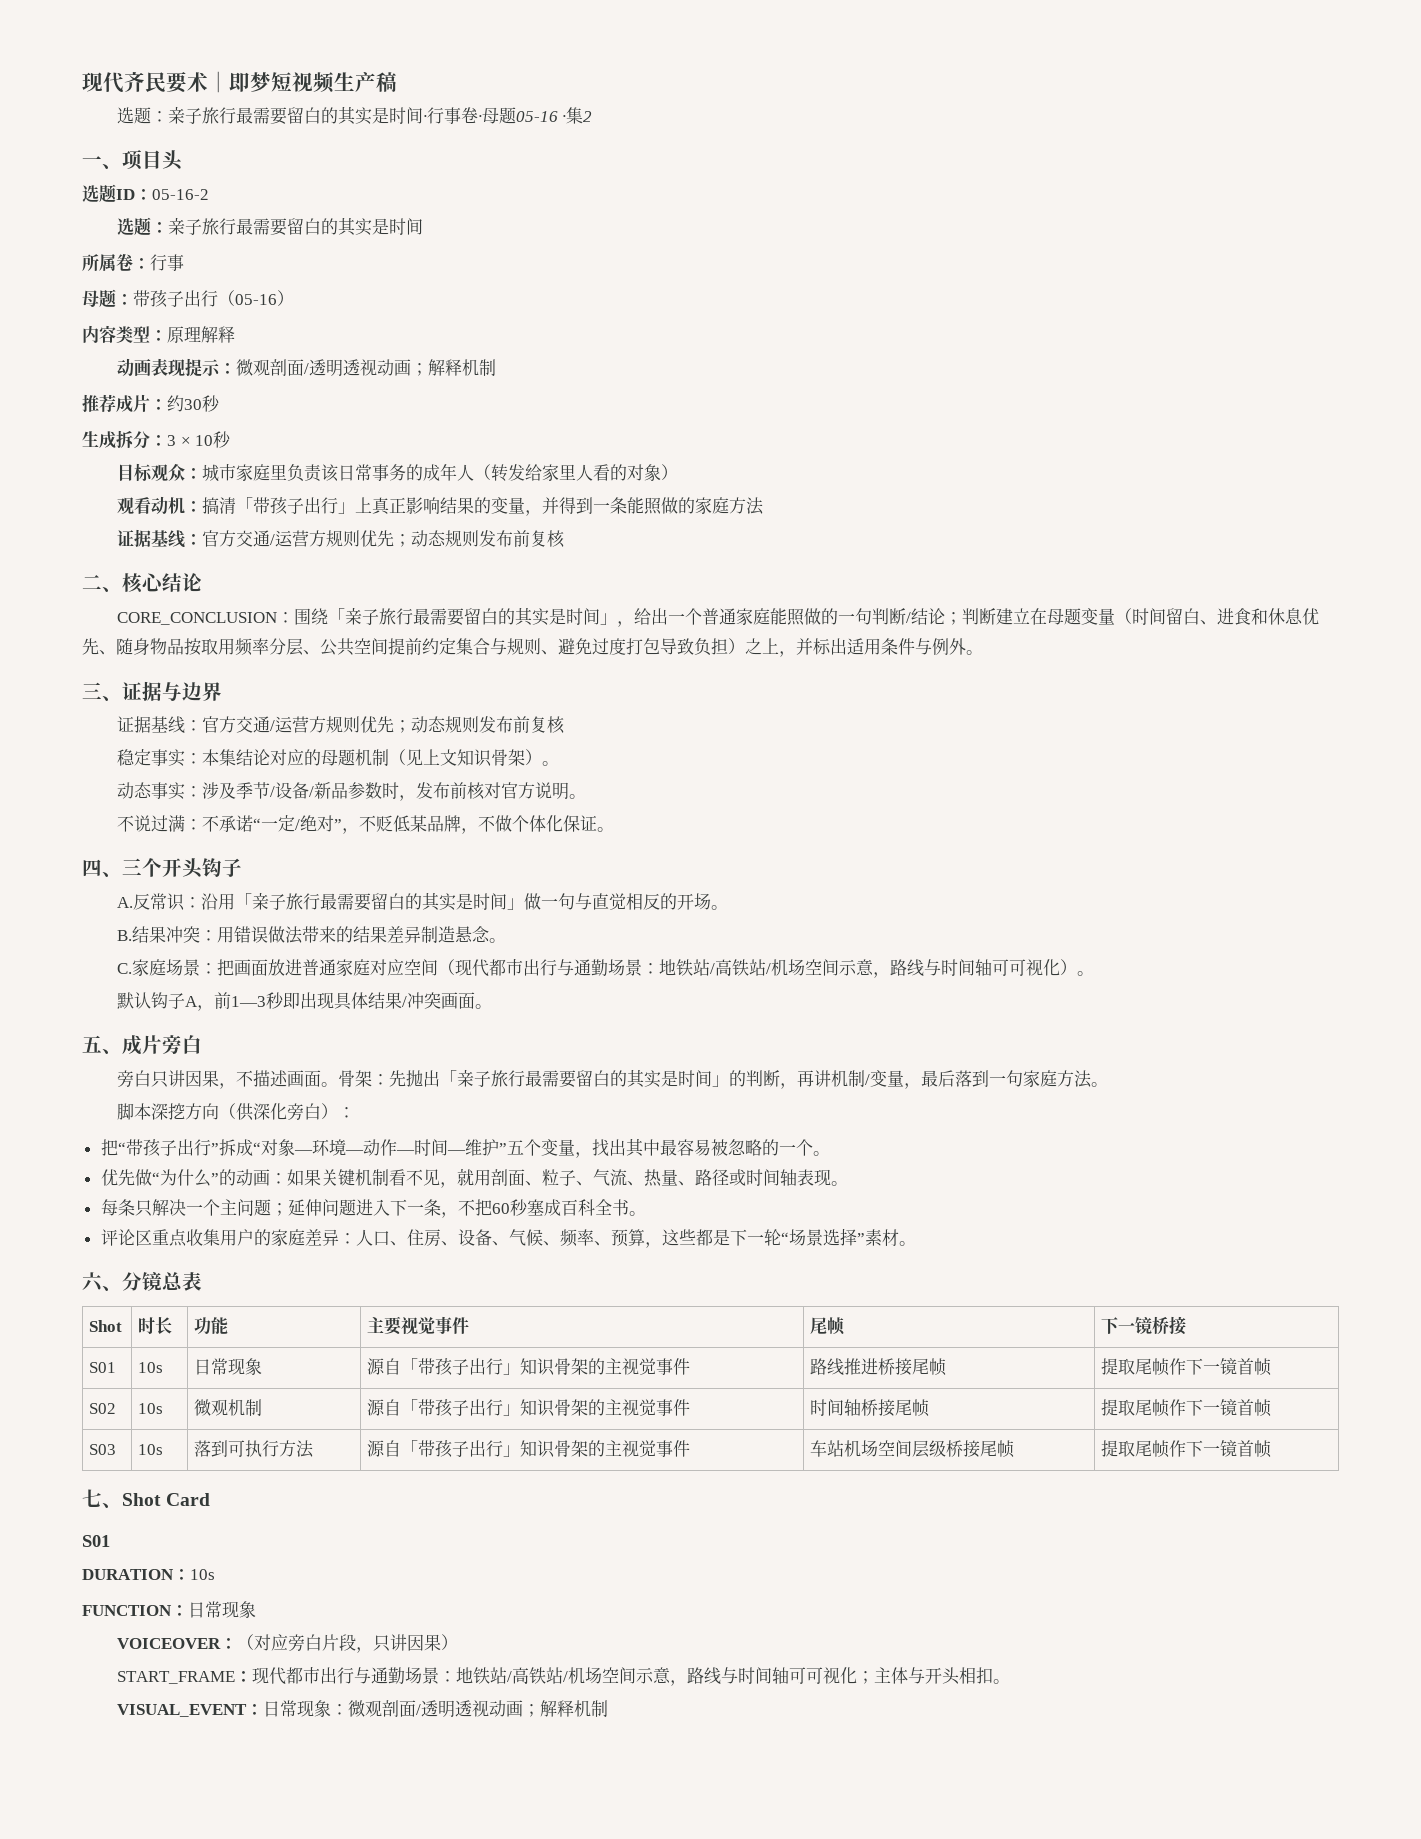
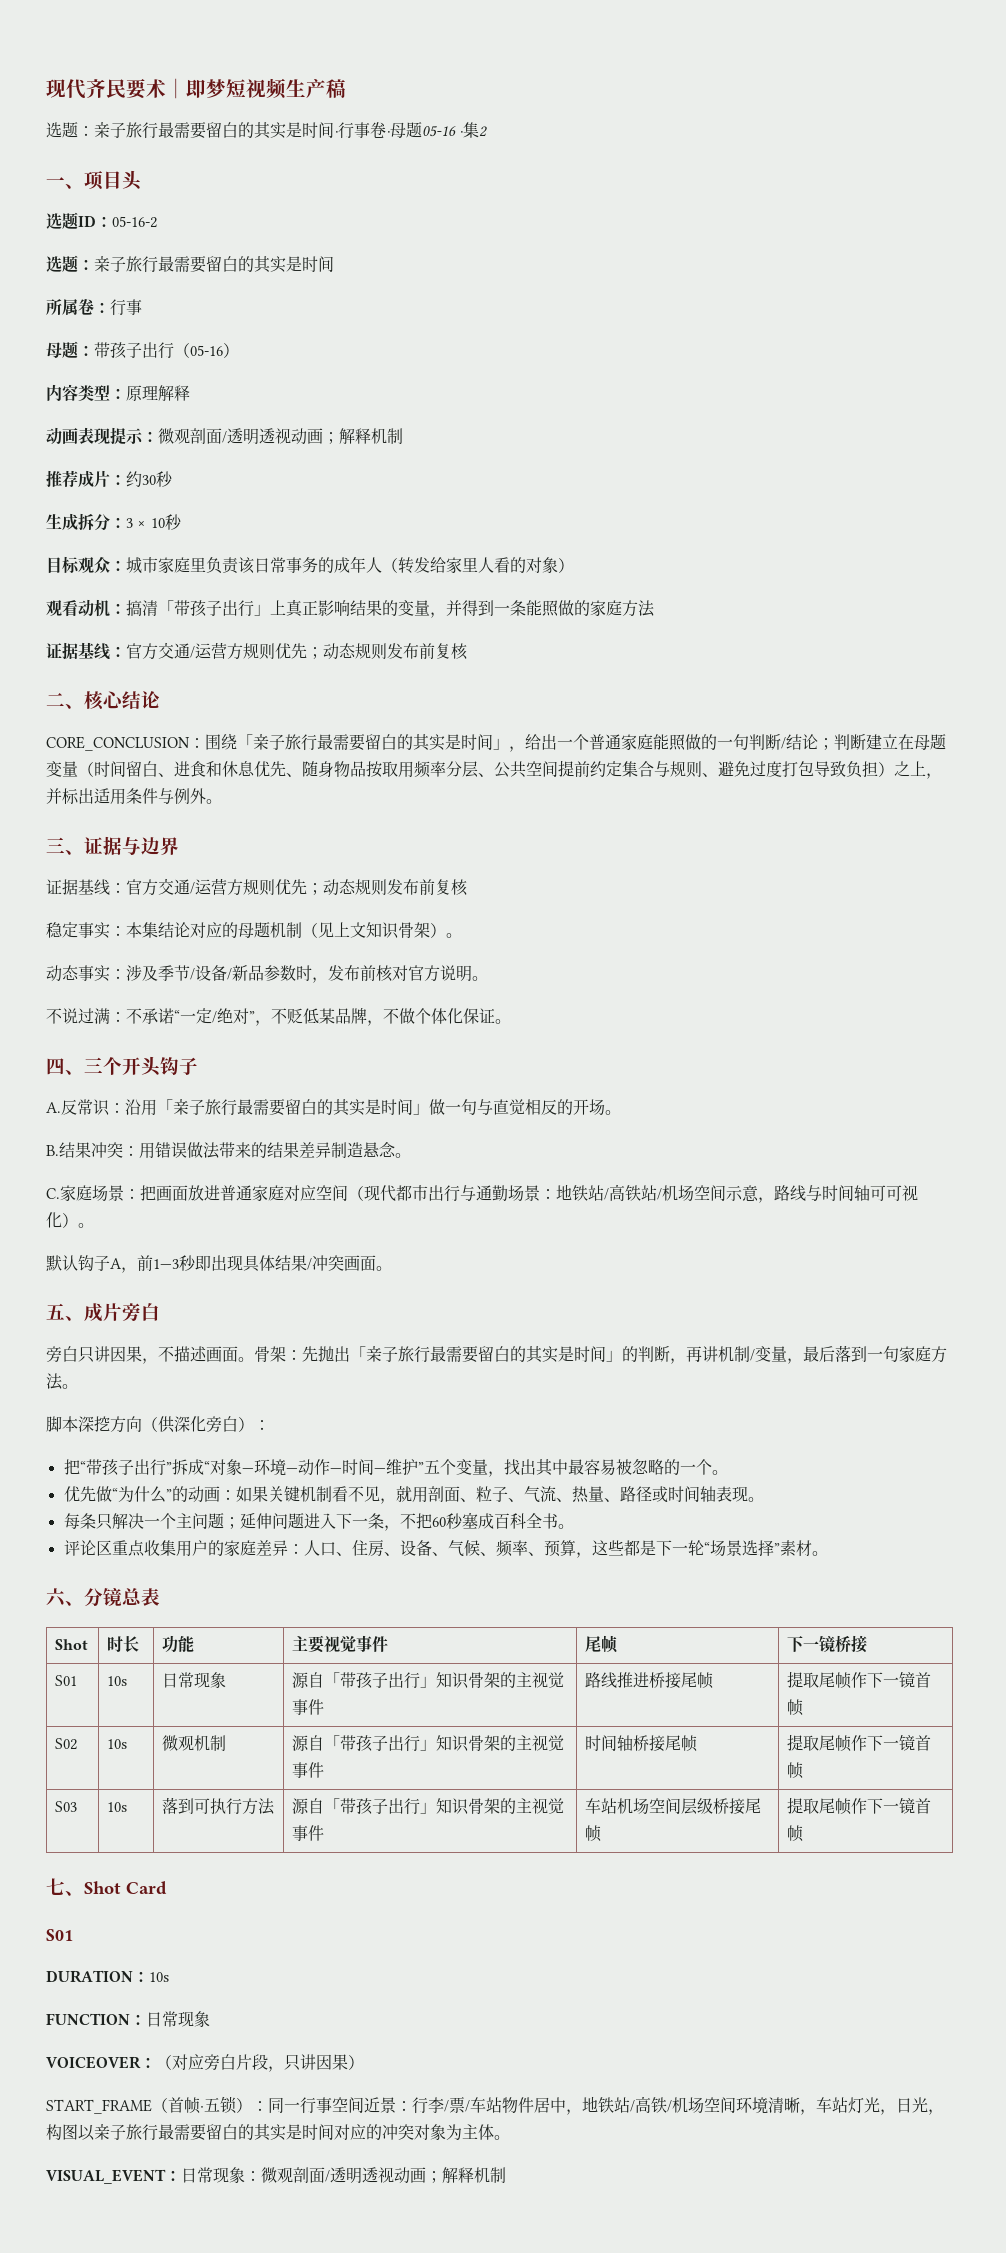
- START_FRAME：现代都市出行与通勤场景：地铁站/高铁站/机场空间示意，路线与时间轴可可视化；主体与开头相扣。
+ START_FRAME（首帧·五锁）：同一行事空间近景：行李/票/车站物件居中，地铁站/高铁/机场空间环境清晰，车站灯光，日光，构图以亲子旅行最需要留白的其实是时间对应的冲突对象为主体。

